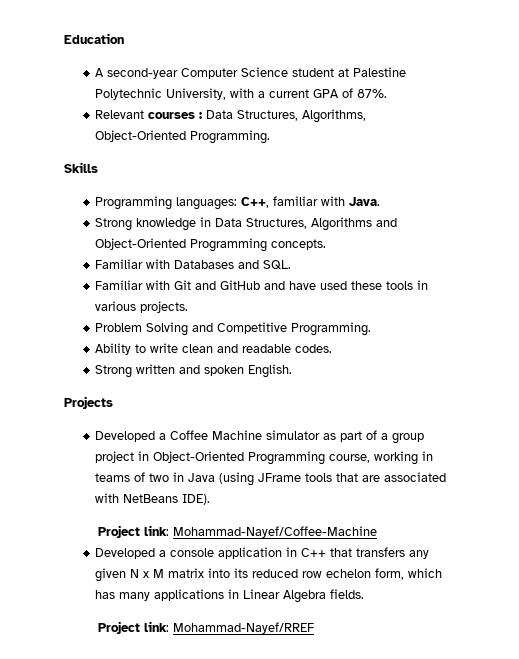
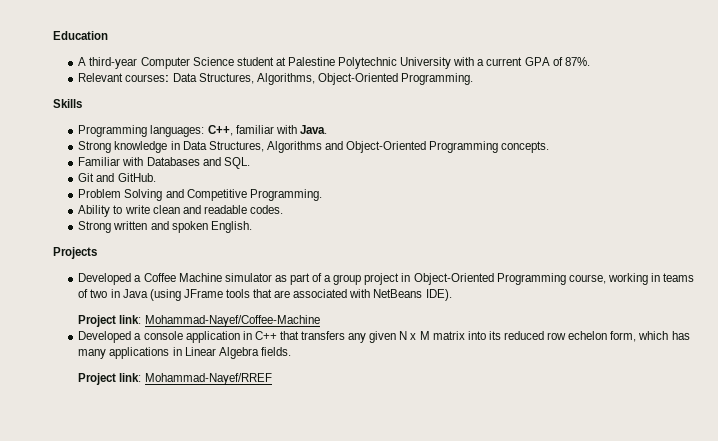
- A second-year Computer Science student at Palestine Polytechnic University, with a current GPA of 87%.
+ A third-year Computer Science student at Palestine Polytechnic University with a current GPA of 87%.
- Relevant courses : Data Structures, Algorithms, Object-Oriented Programming.
+ Relevant courses: Data Structures, Algorithms, Object-Oriented Programming.
- Familiar with Git and GitHub and have used these tools in various projects.
+ Git and GitHub.

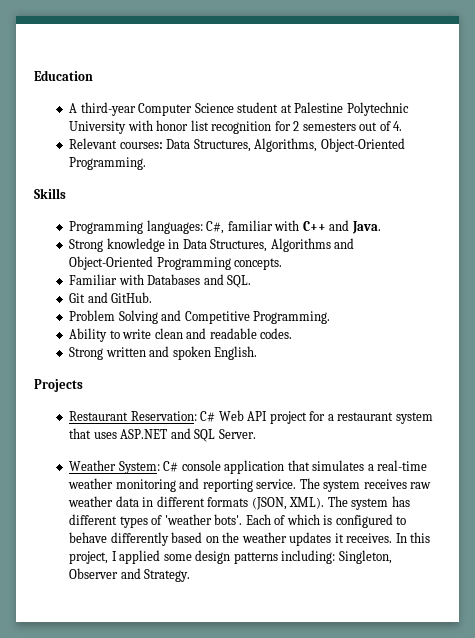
- A third-year Computer Science student at Palestine Polytechnic University with a current GPA of 87%.
+ A third-year Computer Science student at Palestine Polytechnic University with honor list recognition for 2 semesters out of 4.
- Programming languages: C++, familiar with Java.
+ Programming languages: C#, familiar with C++ and Java.
- Developed a Coffee Machine simulator as part of a group project in Object-Oriented Programming course, working in teams of two in Java (using JFrame tools that are associated with NetBeans IDE).
- Project link: Mohammad-Nayef/Coffee-Machine
- Developed a console application in C++ that transfers any given N x M matrix into its reduced row echelon form, which has many applications in Linear Algebra fields.
- Project link: Mohammad-Nayef/RREF
+ Restaurant Reservation: C# Web API project for a restaurant system that uses ASP.NET and SQL Server.
+ Weather System: C# console application that simulates a real-time weather monitoring and reporting service. The system receives raw weather data in different formats (JSON, XML). The system has different types of 'weather bots'. Each of which is configured to behave differently based on the weather updates it receives. In this project, I applied some design patterns including: Singleton, Observer and Strategy.

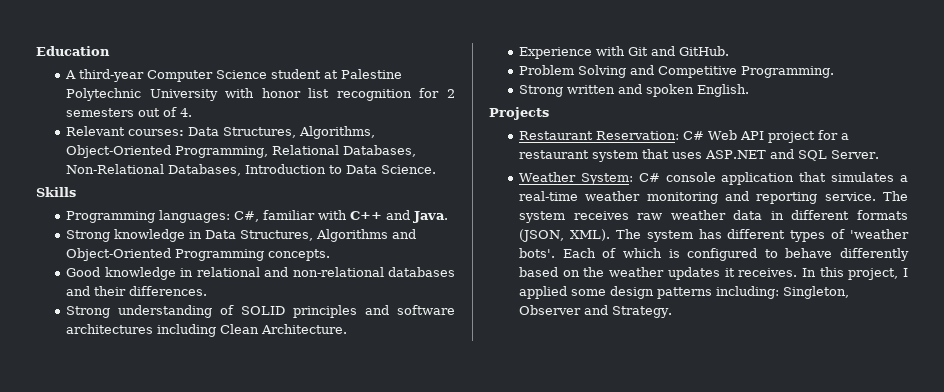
- Relevant courses: Data Structures, Algorithms, Object-Oriented Programming.
+ Relevant courses: Data Structures, Algorithms, Object-Oriented Programming, Relational Databases, Non-Relational Databases, Introduction to Data Science.
- Familiar with Databases and SQL.
- Git and GitHub.
+ Good knowledge in relational and non-relational databases and their differences.
+ Strong understanding of SOLID principles and software architectures including Clean Architecture.
+ Experience with Git and GitHub.
- Ability to write clean and readable codes.

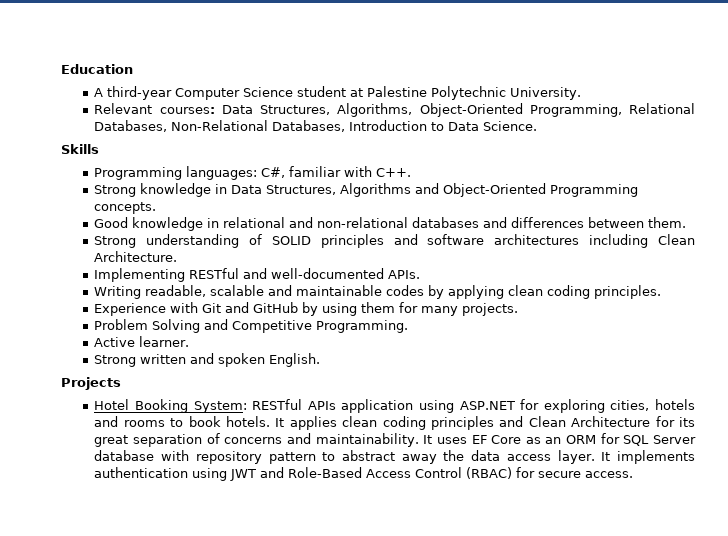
- A third-year Computer Science student at Palestine Polytechnic University with honor list recognition for 2 semesters out of 4.
+ A third-year Computer Science student at Palestine Polytechnic University.
- Programming languages: C#, familiar with C++ and Java.
+ Programming languages: C#, familiar with C++.
- Good knowledge in relational and non-relational databases and their differences.
+ Good knowledge in relational and non-relational databases and differences between them.
- Experience with Git and GitHub.
+ Implementing RESTful and well-documented APIs.
+ Writing readable, scalable and maintainable codes by applying clean coding principles.
+ Experience with Git and GitHub by using them for many projects.
+ Active learner.
- Restaurant Reservation: C# Web API project for a restaurant system that uses ASP.NET and SQL Server.
- Weather System: C# console application that simulates a real-time weather monitoring and reporting service. The system receives raw weather data in different formats (JSON, XML). The system has different types of 'weather bots'. Each of which is configured to behave differently based on the weather updates it receives. In this project, I applied some design patterns including: Singleton, Observer and Strategy.
+ Hotel Booking System: RESTful APIs application using ASP.NET for exploring cities, hotels and rooms to book hotels. It applies clean coding principles and Clean Architecture for its great separation of concerns and maintainability. It uses EF Core as an ORM for SQL Server database with repository pattern to abstract away the data access layer. It implements authentication using JWT and Role-Based Access Control (RBAC) for secure access.

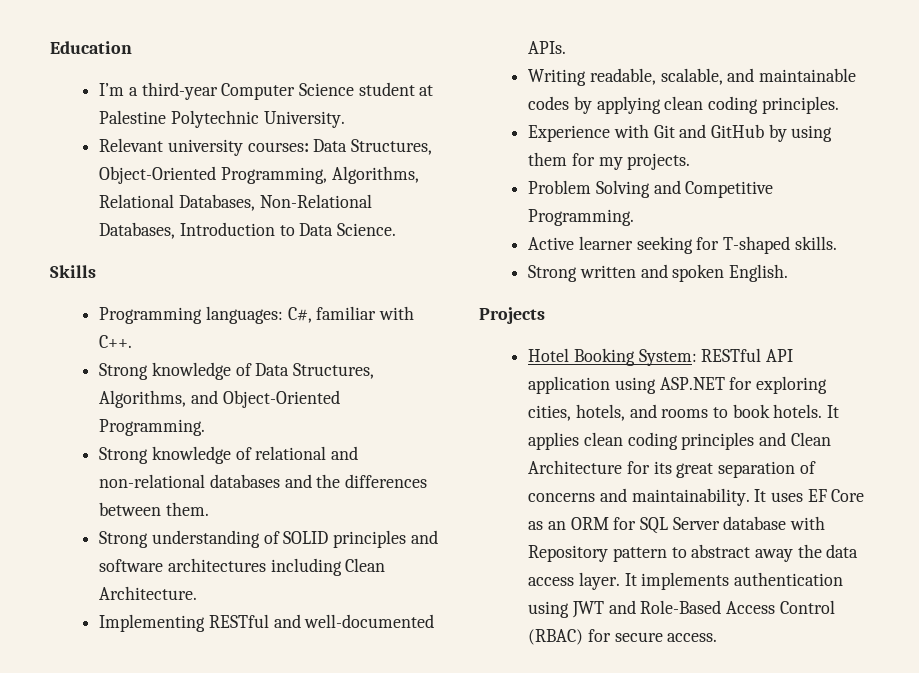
- A third-year Computer Science student at Palestine Polytechnic University.
+ I’m a third-year Computer Science student at Palestine Polytechnic University.
- Relevant courses: Data Structures, Algorithms, Object-Oriented Programming, Relational Databases, Non-Relational Databases, Introduction to Data Science.
+ Relevant university courses: Data Structures, Object-Oriented Programming, Algorithms, Relational Databases, Non-Relational Databases, Introduction to Data Science.
- Strong knowledge in Data Structures, Algorithms and Object-Oriented Programming concepts.
- Good knowledge in relational and non-relational databases and differences between them.
+ Strong knowledge of Data Structures, Algorithms, and Object-Oriented Programming.
+ Strong knowledge of relational and non-relational databases and the differences between them.
- Writing readable, scalable and maintainable codes by applying clean coding principles.
+ Writing readable, scalable, and maintainable codes by applying clean coding principles.
- Experience with Git and GitHub by using them for many projects.
+ Experience with Git and GitHub by using them for my projects.
- Active learner.
+ Active learner seeking for T-shaped skills.
- Hotel Booking System: RESTful APIs application using ASP.NET for exploring cities, hotels and rooms to book hotels.
+ Hotel Booking System: RESTful API application using ASP.NET for exploring cities, hotels, and rooms to book hotels.
- It uses EF Core as an ORM for SQL Server database with repository pattern to abstract away the data access layer.
+ It uses EF Core as an ORM for SQL Server database with Repository pattern to abstract away the data access layer.

